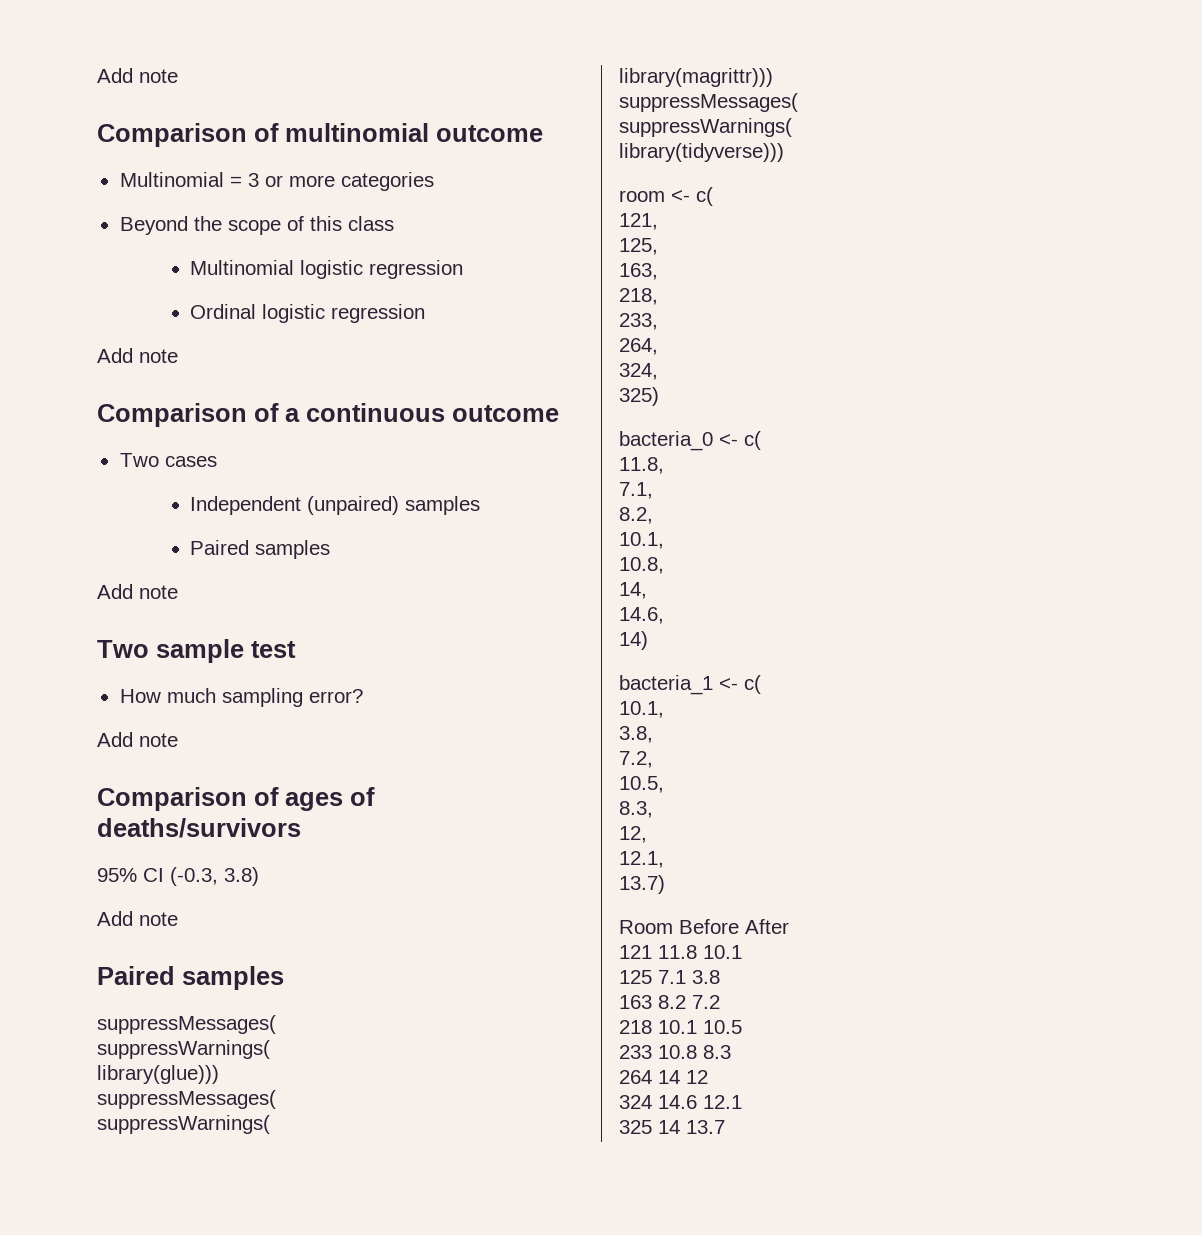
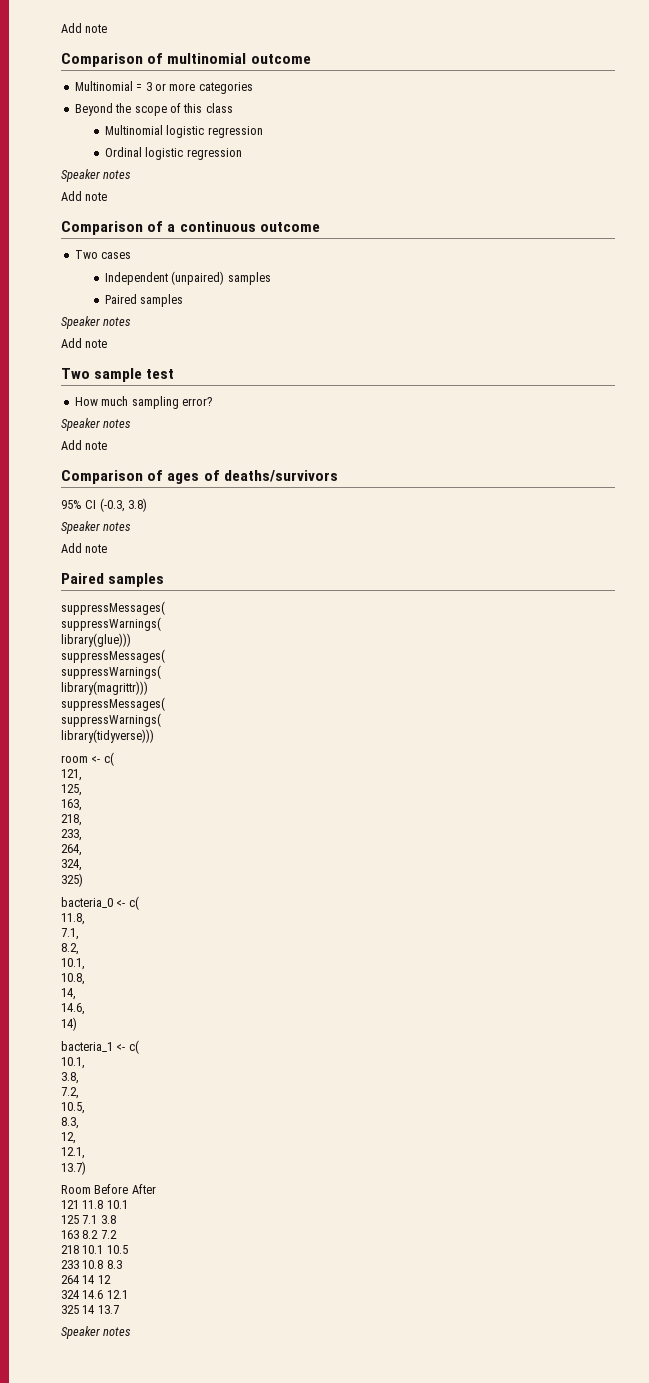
  Ordinal logistic regression
+ Speaker notes
  Independent (unpaired) samples
  Paired samples
+ Speaker notes
  How much sampling error?
+ Speaker notes
  95% CI (-0.3, 3.8)
+ Speaker notes
  325 14 13.7
+ Speaker notes

